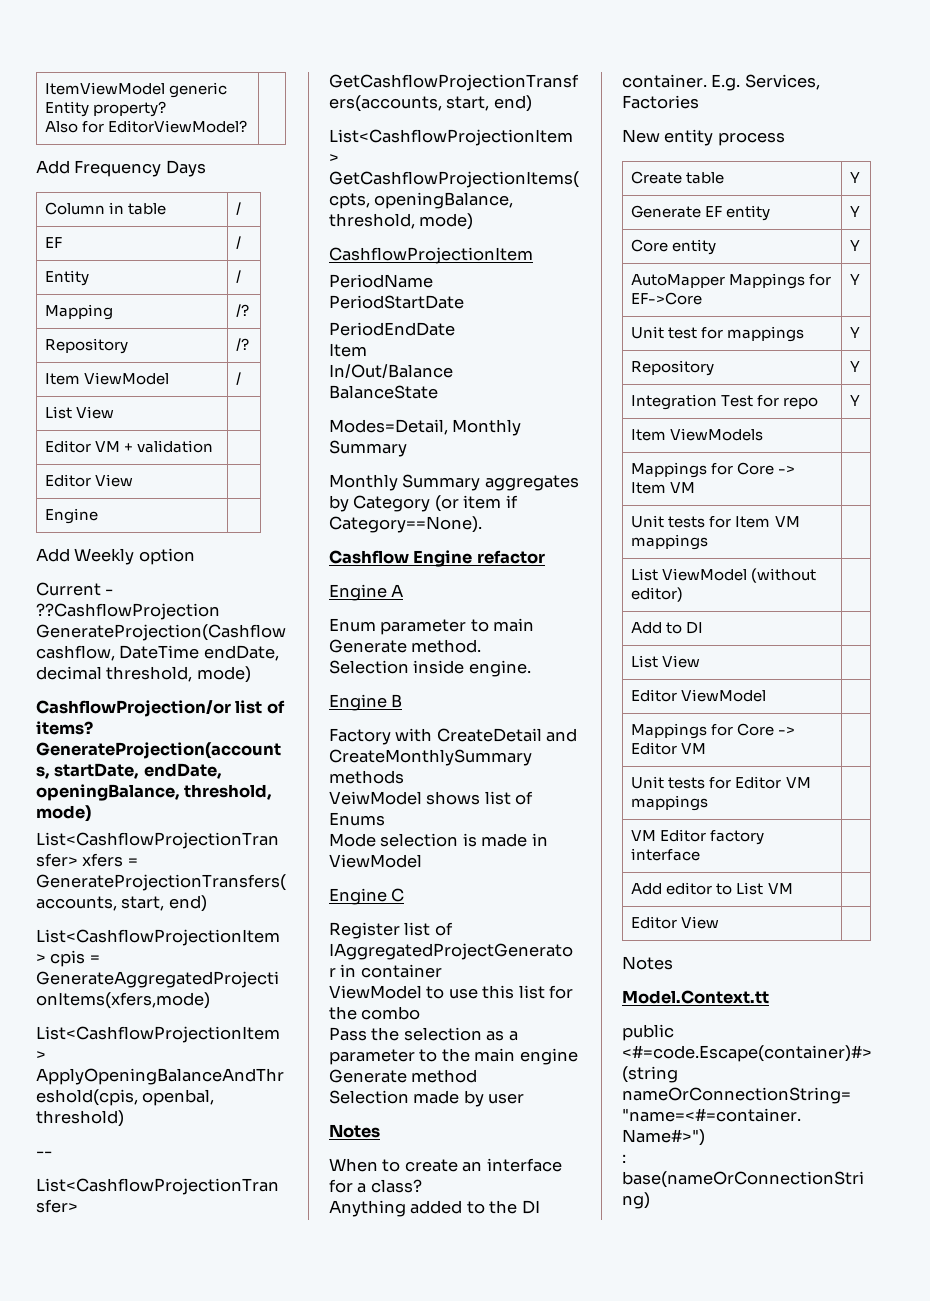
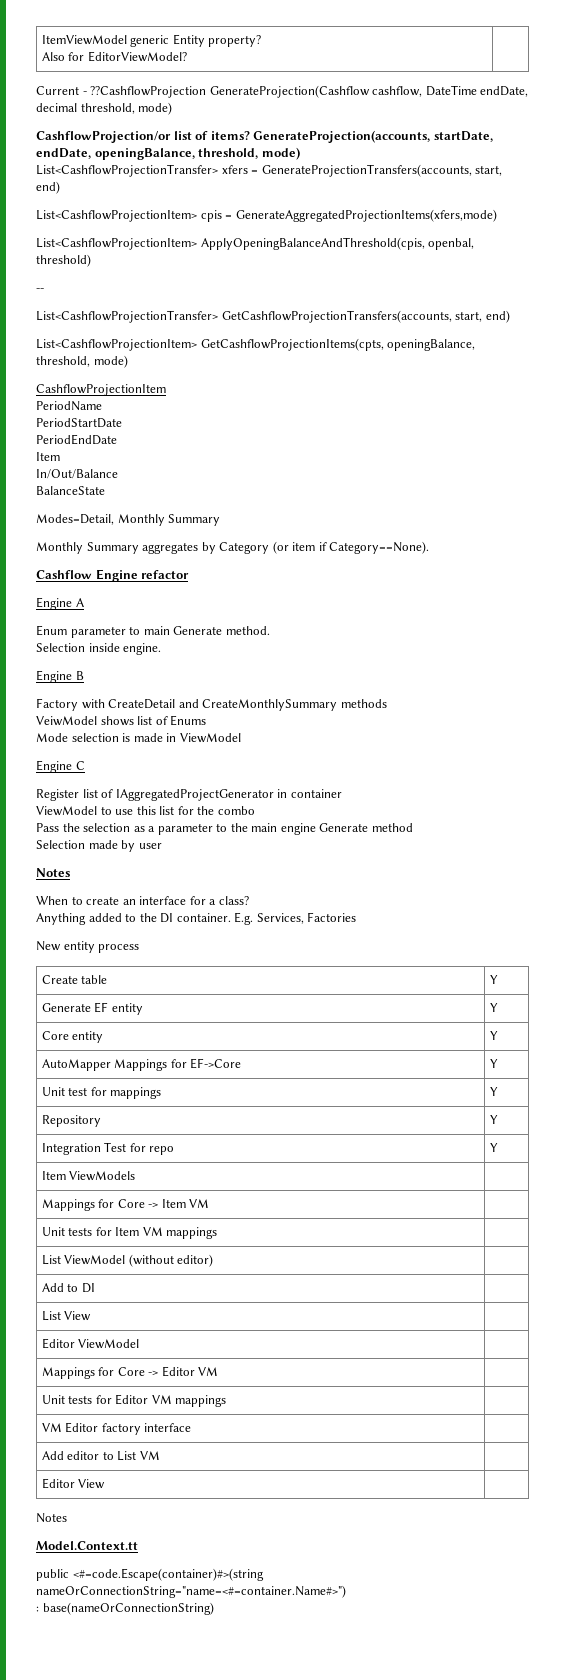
- Add Frequency Days
- Column in table | /
- EF | /
- Entity | /
- Mapping | /?
- Repository | /?
- Item ViewModel | /
- List View |
- Editor VM + validation |
- Editor View |
- Engine |
- Add Weekly option

